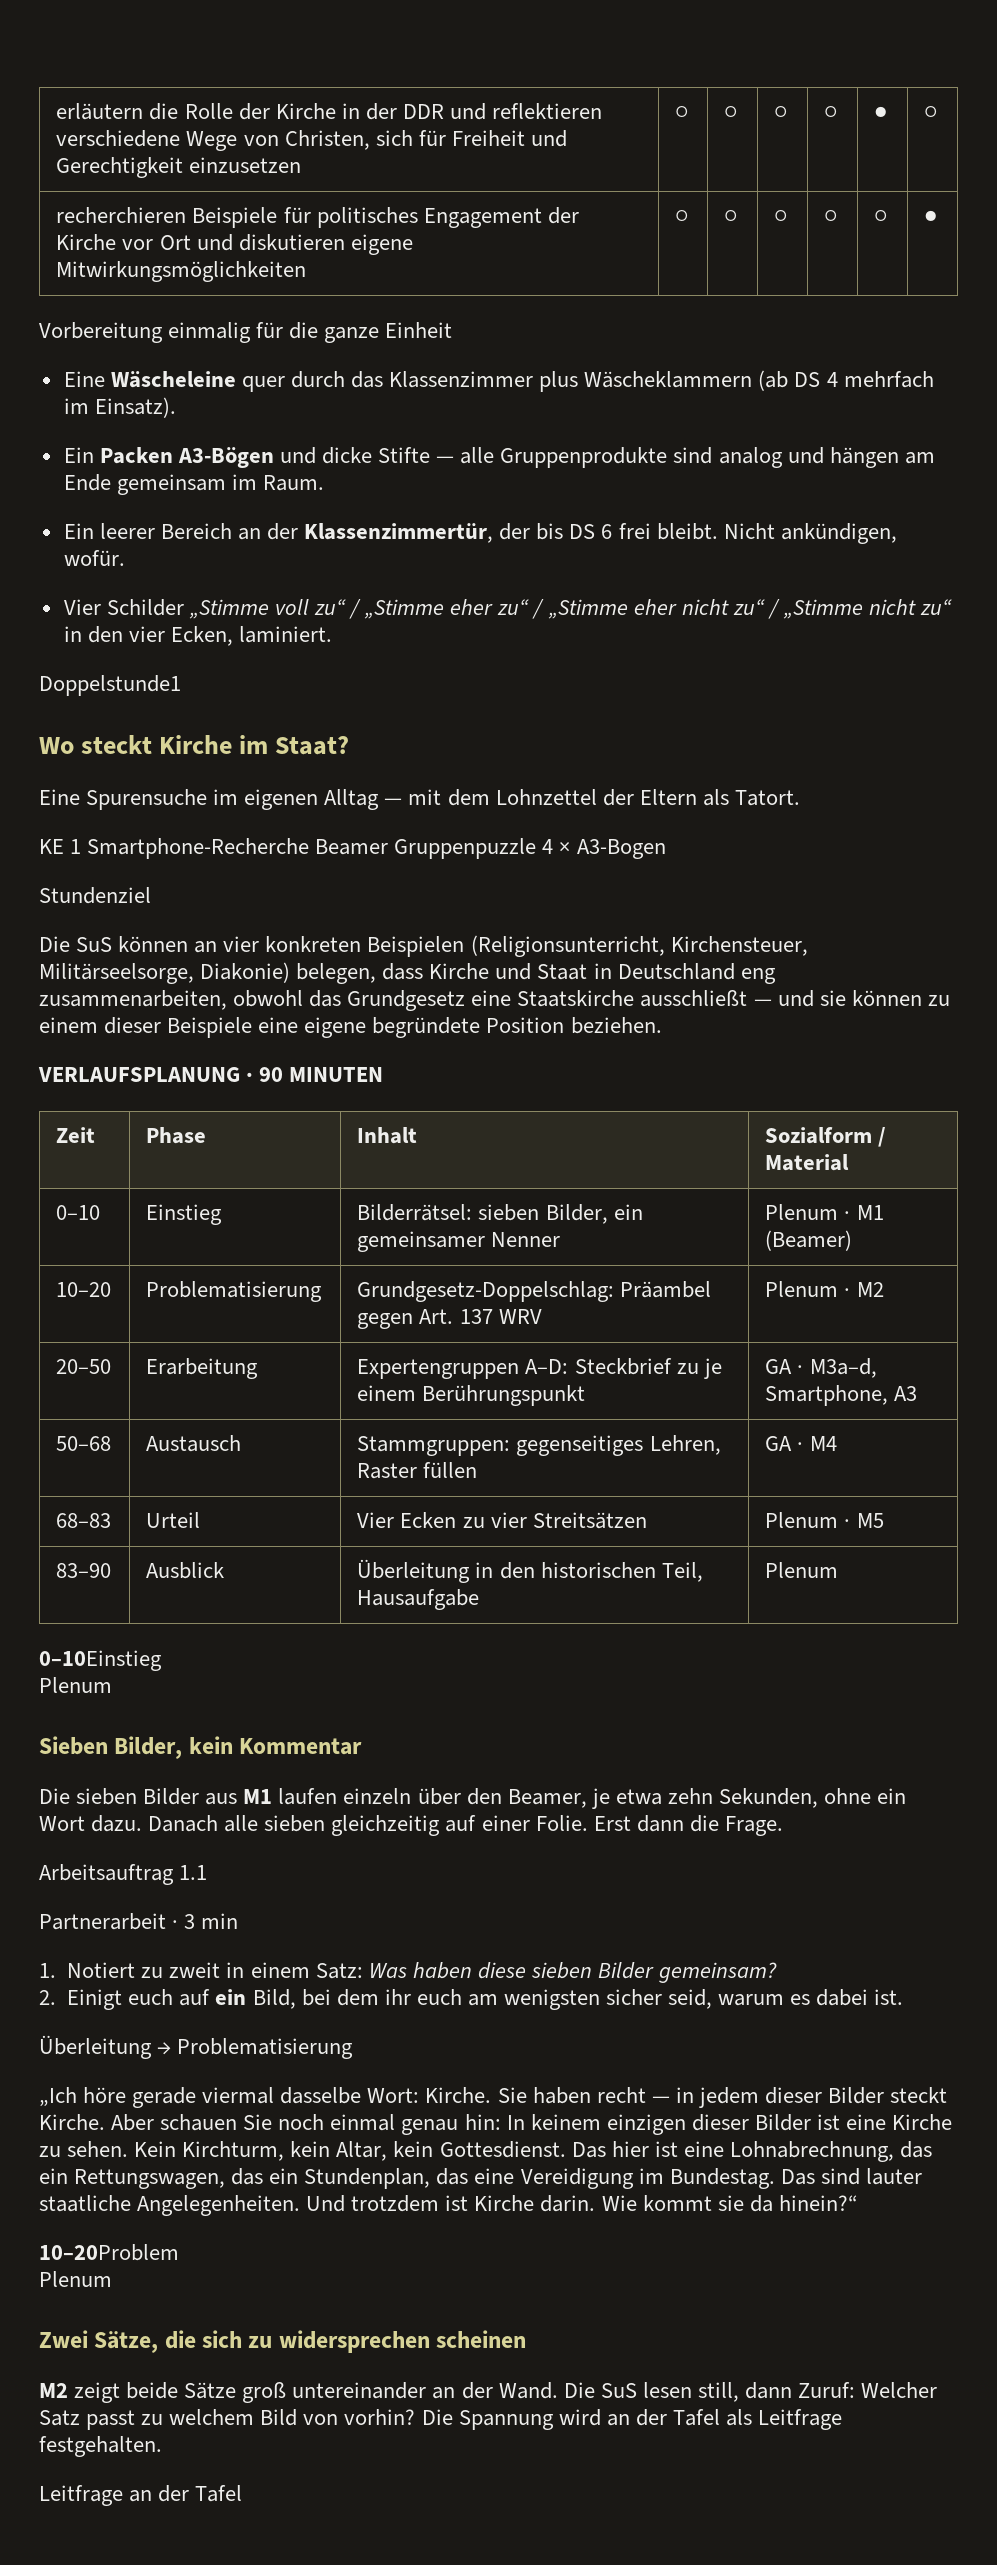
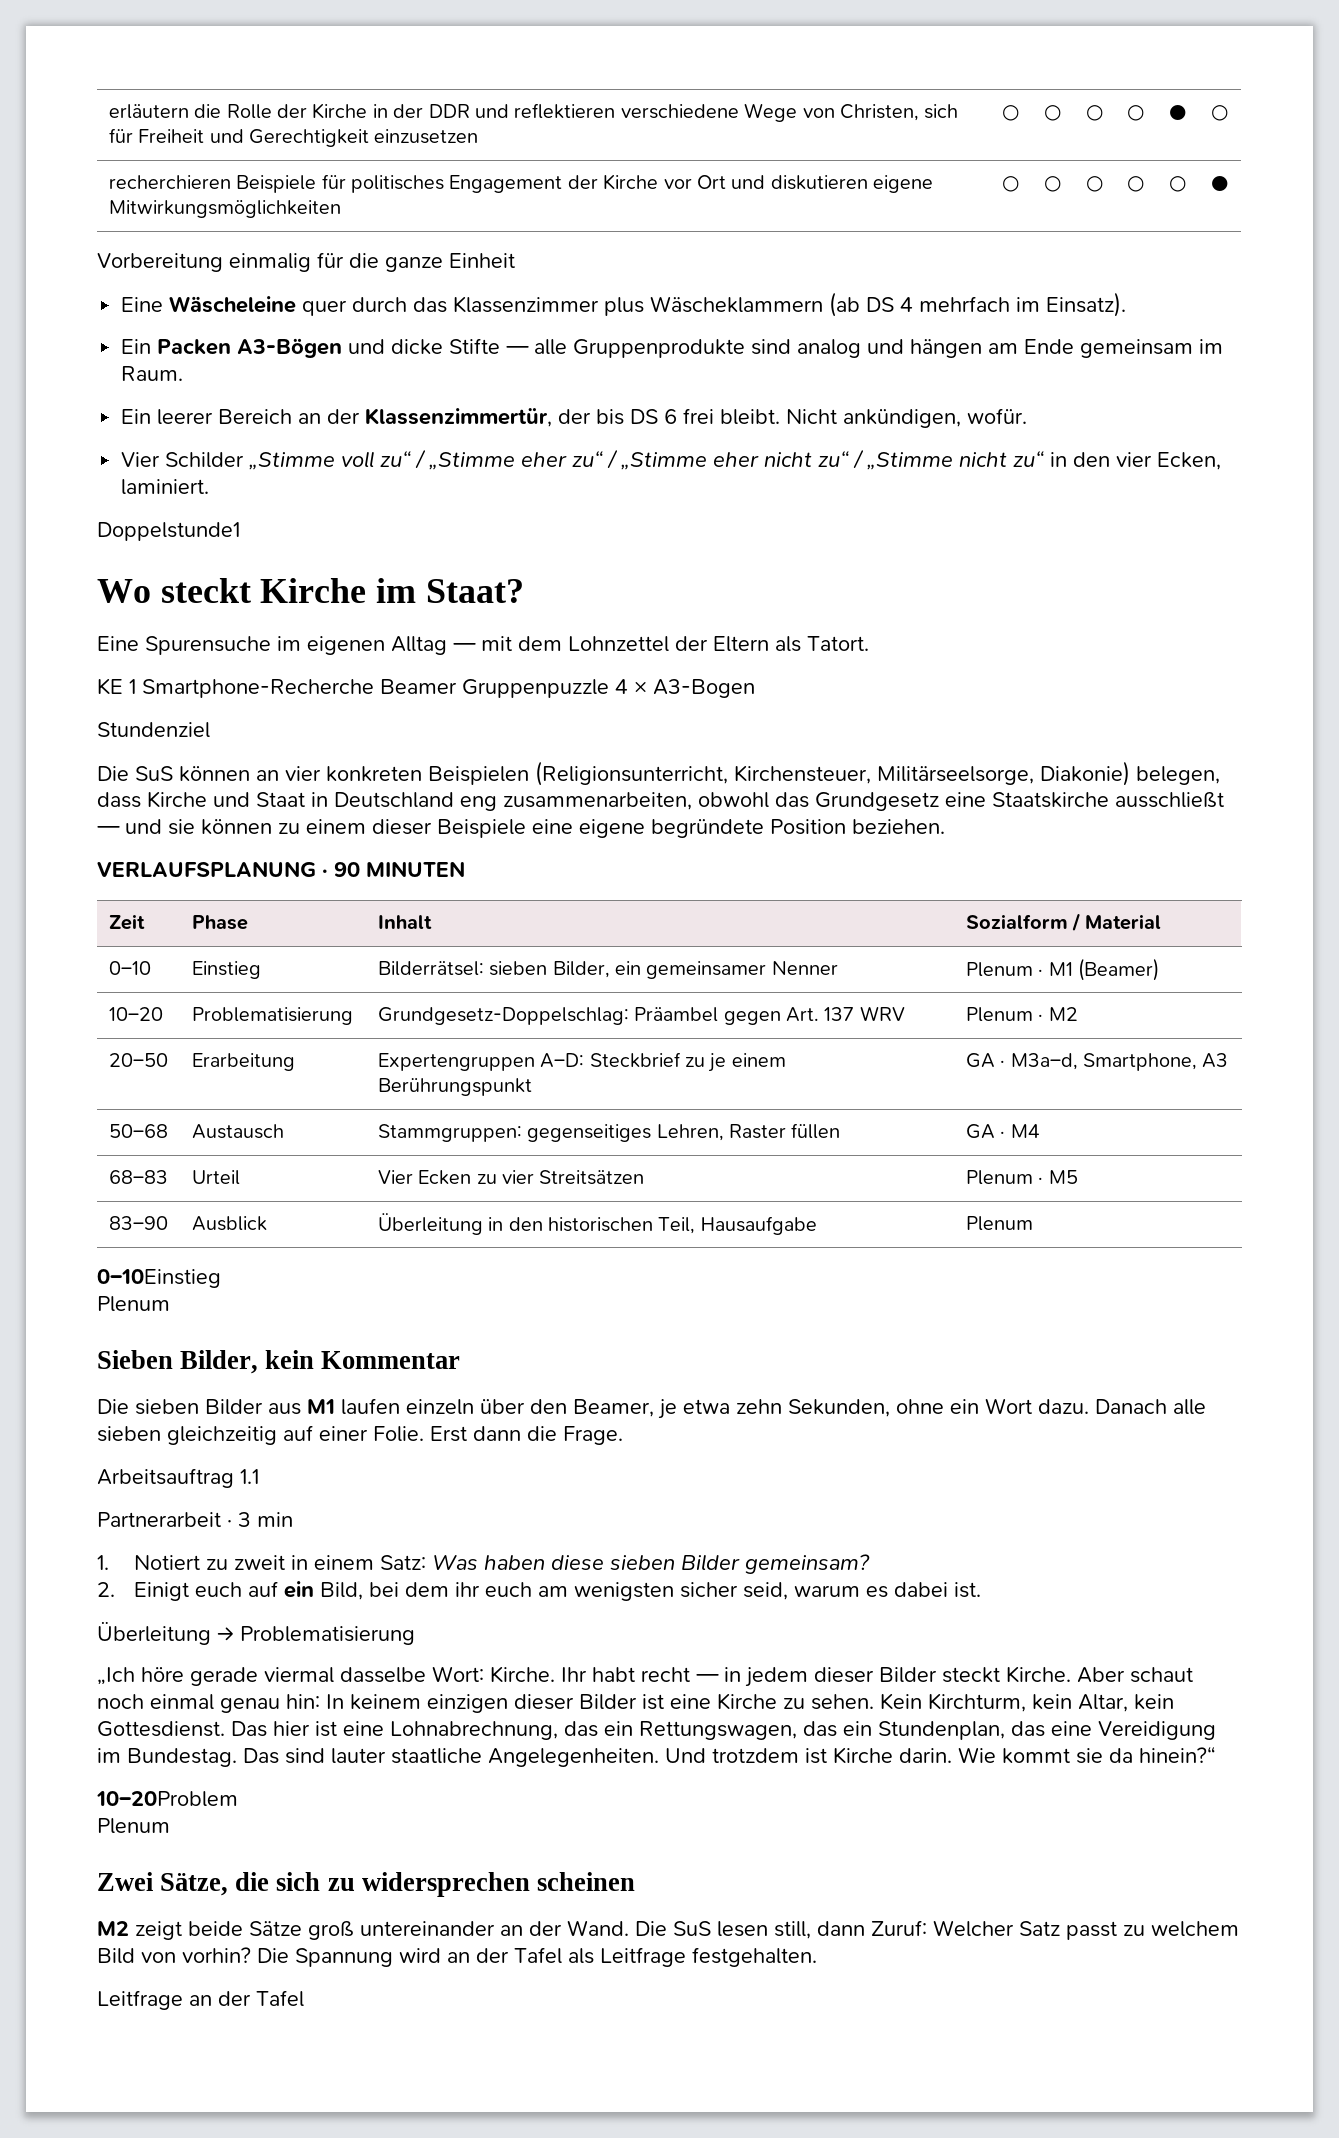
- Sie haben recht — in jedem dieser Bilder steckt Kirche.
+ Ihr habt recht — in jedem dieser Bilder steckt Kirche.
- Aber schauen Sie noch einmal genau hin: In keinem einzigen dieser Bilder ist eine Kirche zu sehen.
+ Aber schaut noch einmal genau hin: In keinem einzigen dieser Bilder ist eine Kirche zu sehen.

